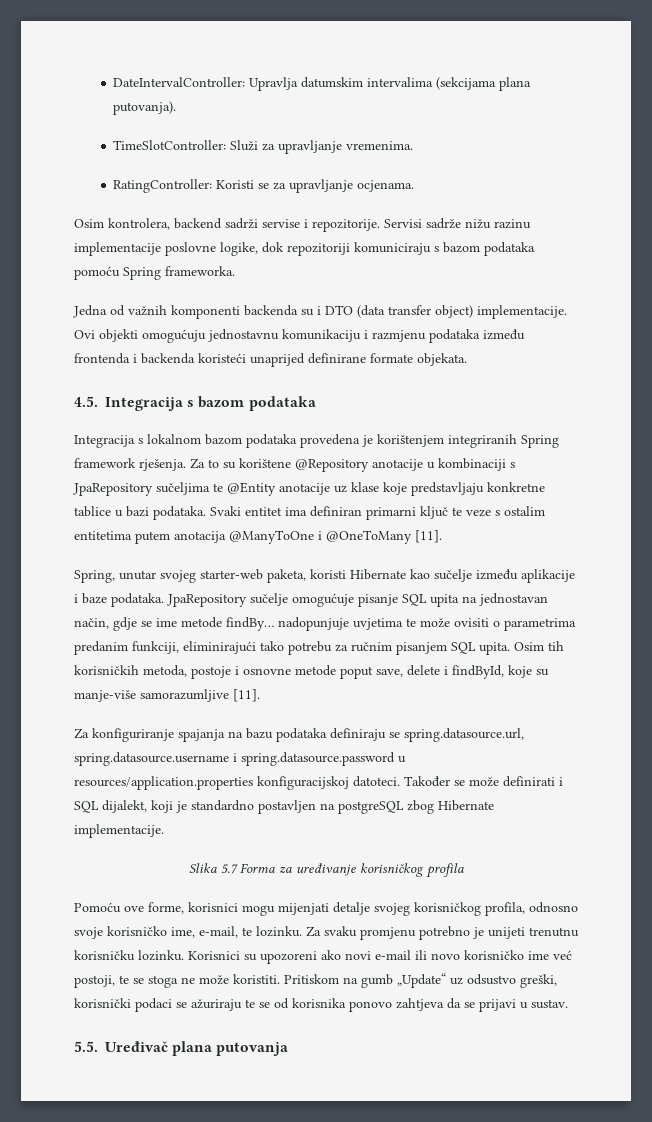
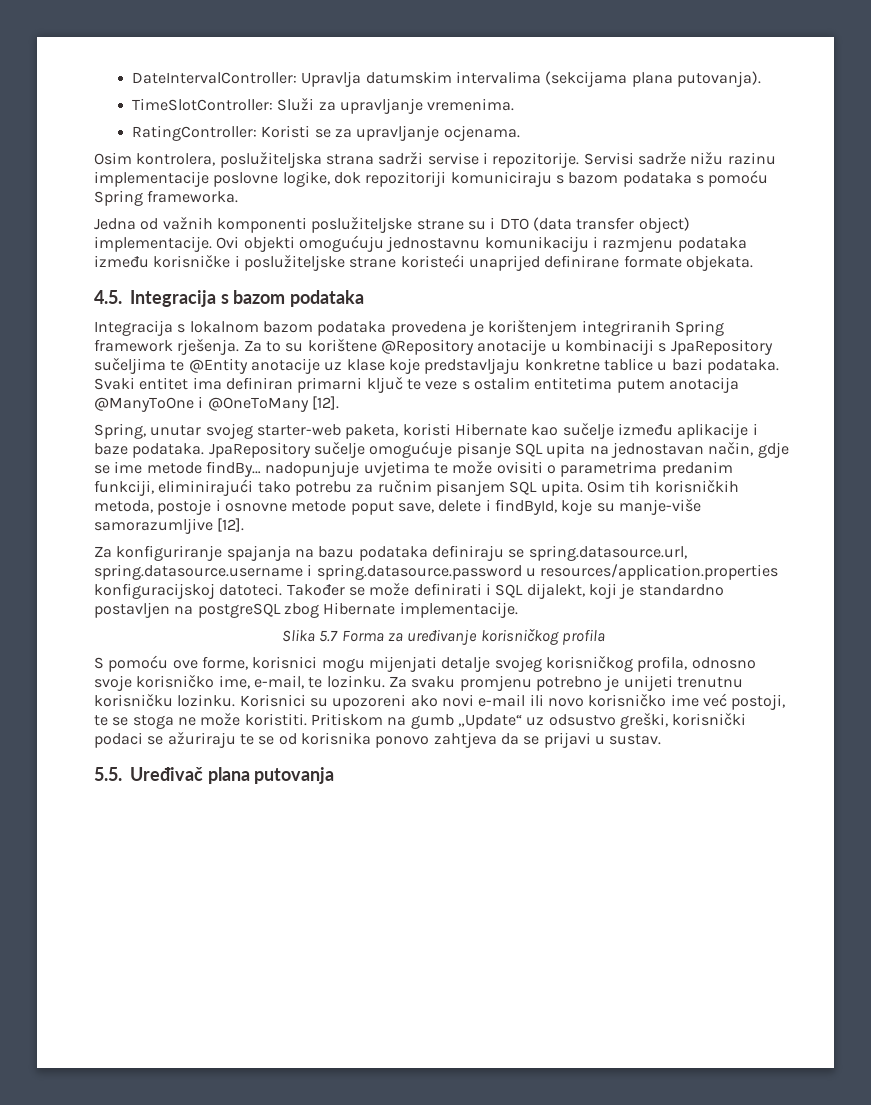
- Osim kontrolera, backend sadrži servise i repozitorije.
+ Osim kontrolera, poslužiteljska strana sadrži servise i repozitorije.
- Servisi sadrže nižu razinu implementacije poslovne logike, dok repozitoriji komuniciraju s bazom podataka pomoću Spring frameworka.
+ Servisi sadrže nižu razinu implementacije poslovne logike, dok repozitoriji komuniciraju s bazom podataka s pomoću Spring frameworka.
- Jedna od važnih komponenti backenda su i DTO (data transfer object) implementacije.
+ Jedna od važnih komponenti poslužiteljske strane su i DTO (data transfer object) implementacije.
- Ovi objekti omogućuju jednostavnu komunikaciju i razmjenu podataka između frontenda i backenda koristeći unaprijed definirane formate objekata.
+ Ovi objekti omogućuju jednostavnu komunikaciju i razmjenu podataka između korisničke i poslužiteljske strane koristeći unaprijed definirane formate objekata.
- Svaki entitet ima definiran primarni ključ te veze s ostalim entitetima putem anotacija @ManyToOne i @OneToMany [11].
+ Svaki entitet ima definiran primarni ključ te veze s ostalim entitetima putem anotacija @ManyToOne i @OneToMany [12].
- Osim tih korisničkih metoda, postoje i osnovne metode poput save, delete i findById, koje su manje-više samorazumljive [11].
+ Osim tih korisničkih metoda, postoje i osnovne metode poput save, delete i findById, koje su manje-više samorazumljive [12].
- Pomoću ove forme, korisnici mogu mijenjati detalje svojeg korisničkog profila, odnosno svoje korisničko ime, e-mail, te lozinku.
+ S pomoću ove forme, korisnici mogu mijenjati detalje svojeg korisničkog profila, odnosno svoje korisničko ime, e-mail, te lozinku.

